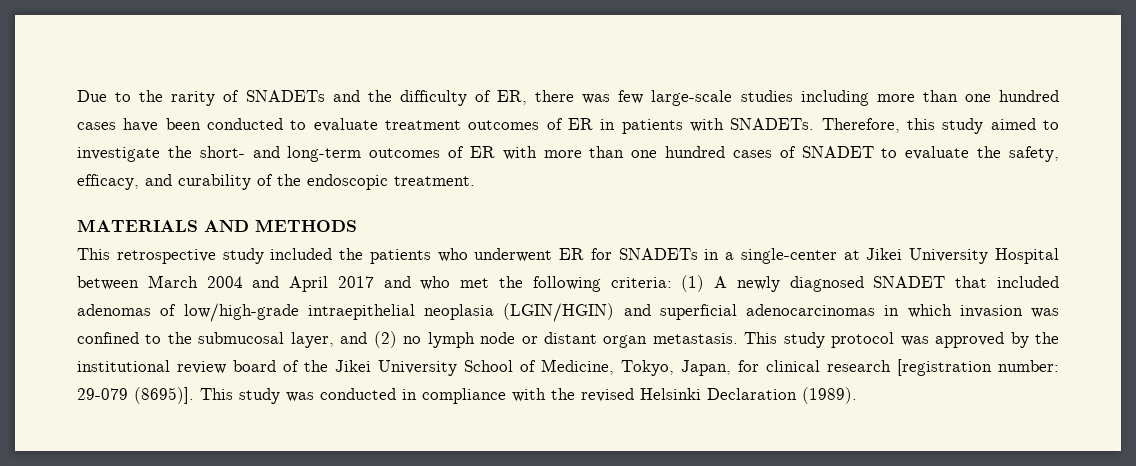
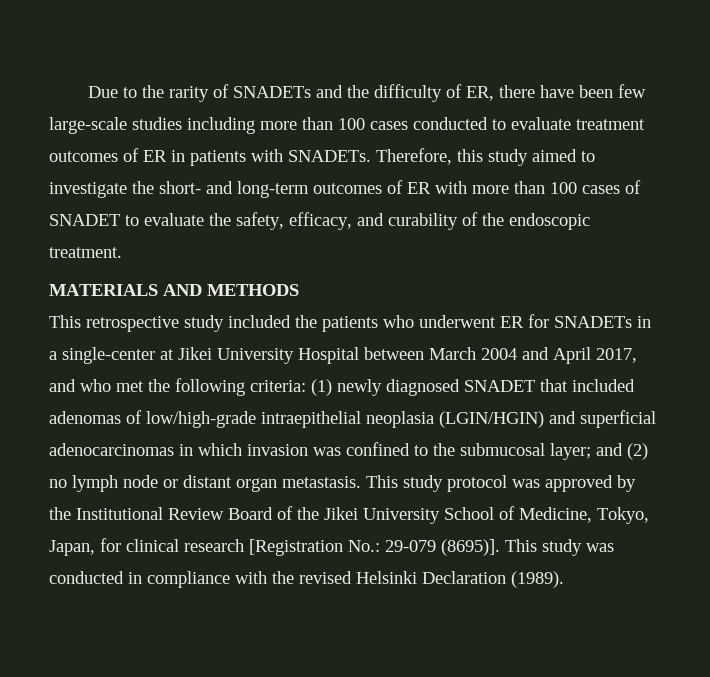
- Due to the rarity of SNADETs and the difficulty of ER, there was few large-scale studies including more than one hundred cases have been conducted to evaluate treatment outcomes of ER in patients with SNADETs.
+ Due to the rarity of SNADETs and the difficulty of ER, there have been few large-scale studies including more than 100 cases conducted to evaluate treatment outcomes of ER in patients with SNADETs.
- Therefore, this study aimed to investigate the short- and long-term outcomes of ER with more than one hundred cases of SNADET to evaluate the safety, efficacy, and curability of the endoscopic treatment.
+ Therefore, this study aimed to investigate the short- and long-term outcomes of ER with more than 100 cases of SNADET to evaluate the safety, efficacy, and curability of the endoscopic treatment.
- This retrospective study included the patients who underwent ER for SNADETs in a single-center at Jikei University Hospital between March 2004 and April 2017 and who met the following criteria:
+ This retrospective study included the patients who underwent ER for SNADETs in a single-center at Jikei University Hospital between March 2004 and April 2017, and who met the following criteria:
- (1) A newly diagnosed SNADET that included adenomas of low/high-grade intraepithelial neoplasia (LGIN/HGIN) and superficial adenocarcinomas in which invasion was confined to the submucosal layer, and (2) no lymph node or distant organ metastasis.
+ (1) newly diagnosed SNADET that included adenomas of low/high-grade intraepithelial neoplasia (LGIN/HGIN) and superficial adenocarcinomas in which invasion was confined to the submucosal layer; and (2) no lymph node or distant organ metastasis.
- This study protocol was approved by the institutional review board of the Jikei University School of Medicine, Tokyo, Japan, for clinical research [registration number: 29-079 (8695)].
+ This study protocol was approved by the Institutional Review Board of the Jikei University School of Medicine, Tokyo, Japan, for clinical research [Registration No.: 29-079 (8695)].

